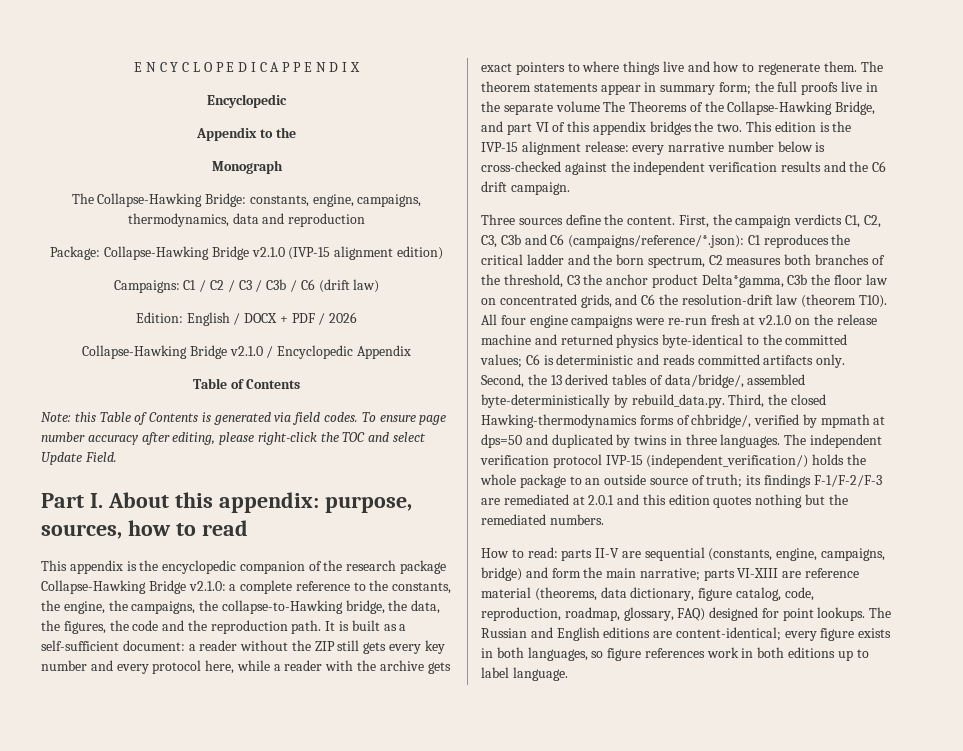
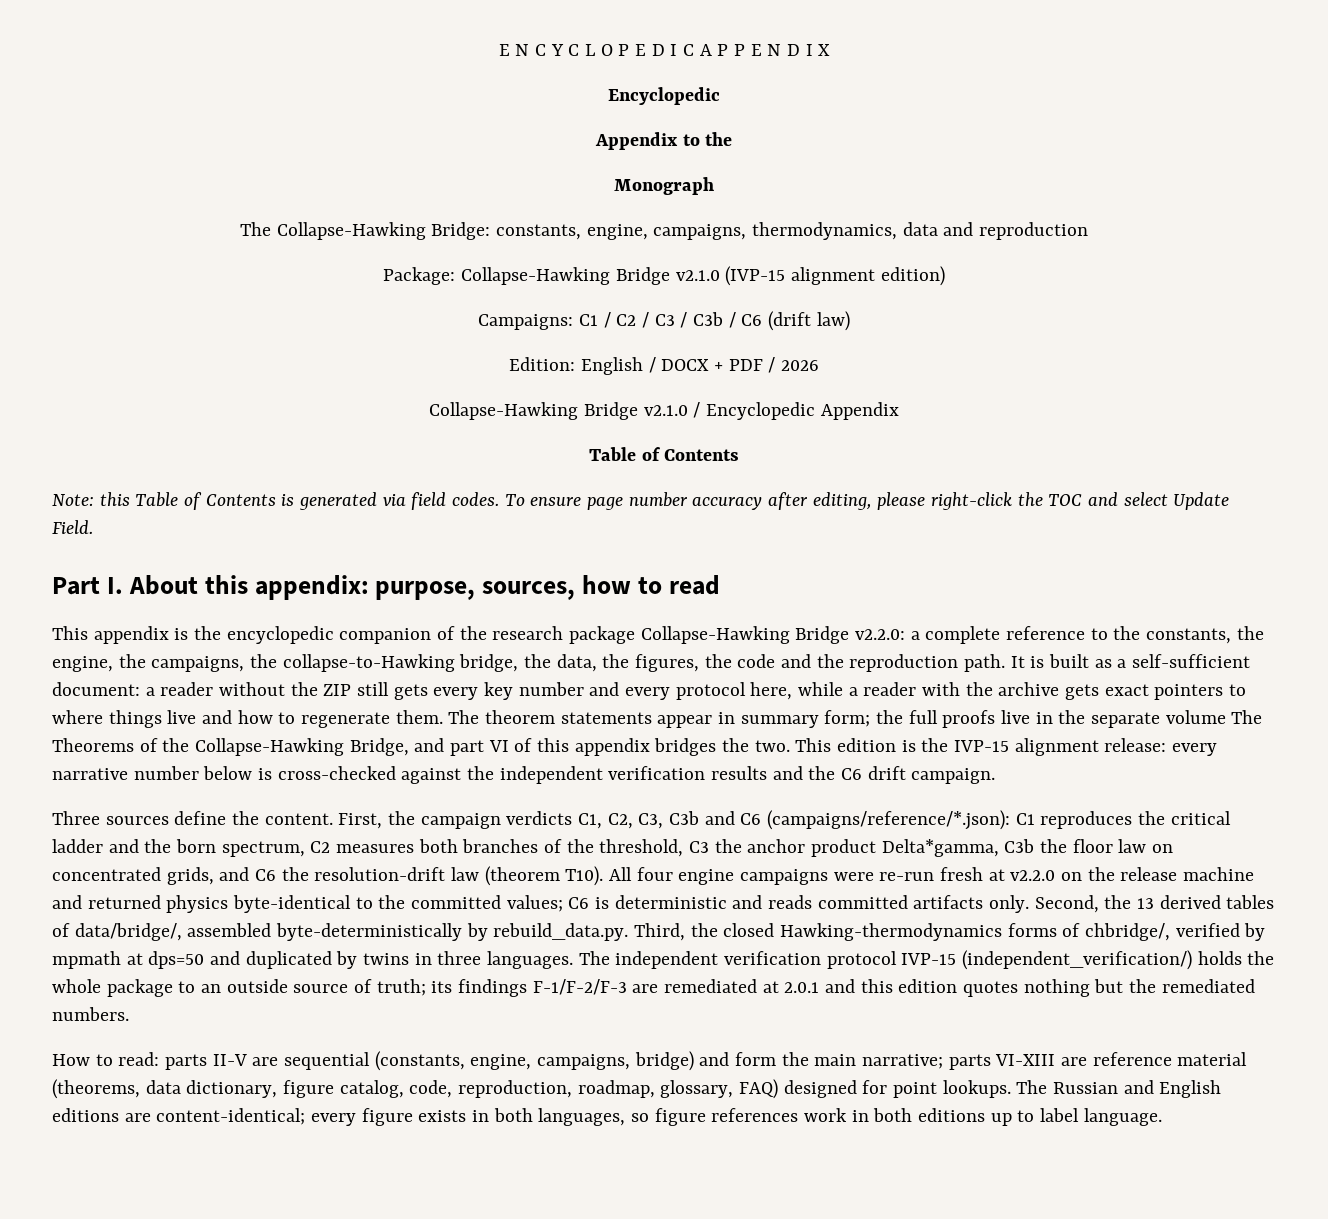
- This appendix is the encyclopedic companion of the research package Collapse-Hawking Bridge v2.1.0: a complete reference to the constants, the engine, the campaigns, the collapse-to-Hawking bridge, the data, the figures, the code and the reproduction path.
+ This appendix is the encyclopedic companion of the research package Collapse-Hawking Bridge v2.2.0: a complete reference to the constants, the engine, the campaigns, the collapse-to-Hawking bridge, the data, the figures, the code and the reproduction path.
- All four engine campaigns were re-run fresh at v2.1.0 on the release machine and returned physics byte-identical to the committed values; C6 is deterministic and reads committed artifacts only.
+ All four engine campaigns were re-run fresh at v2.2.0 on the release machine and returned physics byte-identical to the committed values; C6 is deterministic and reads committed artifacts only.

